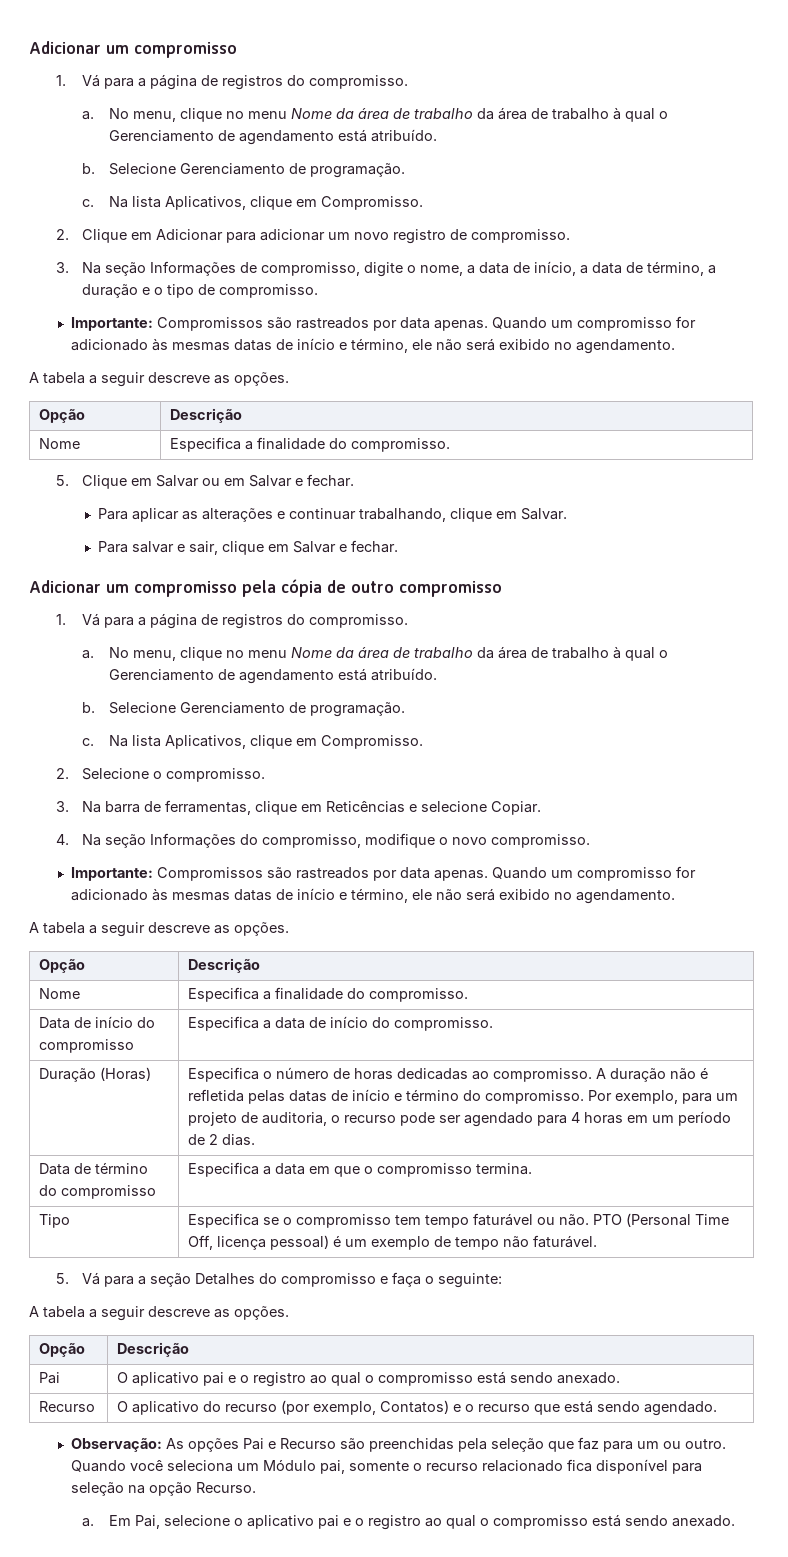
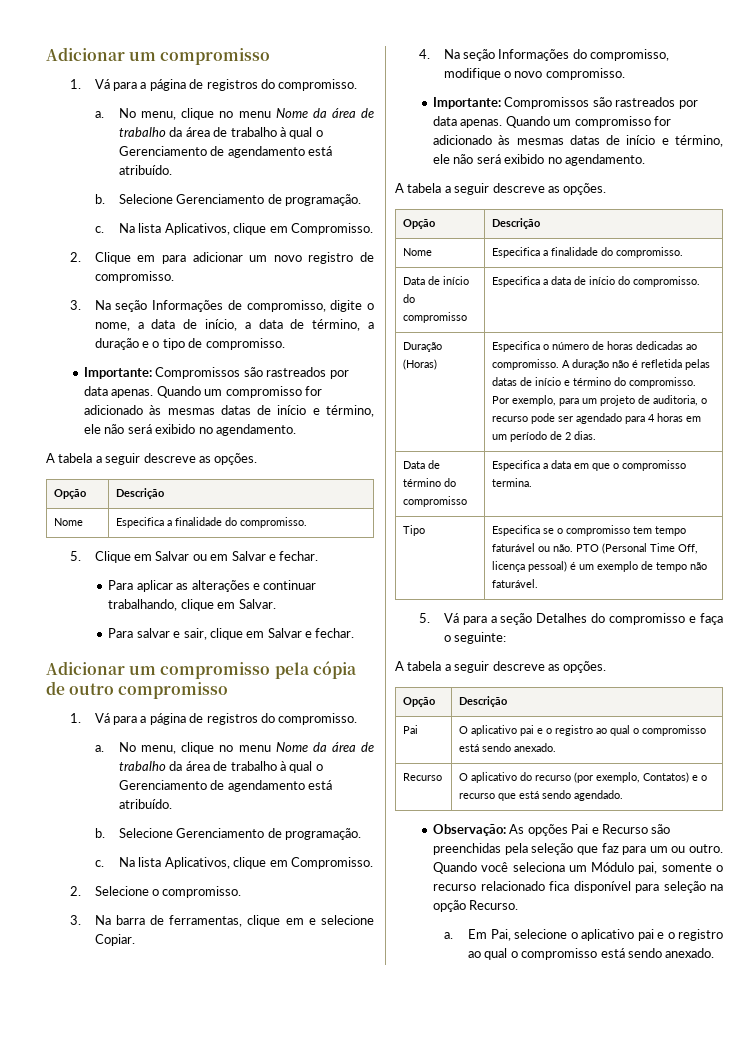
- 2. Clique em Adicionar para adicionar um novo registro de compromisso.
+ 2. Clique em para adicionar um novo registro de compromisso.
- 3. Na barra de ferramentas, clique em Reticências e selecione Copiar.
+ 3. Na barra de ferramentas, clique em e selecione Copiar.

